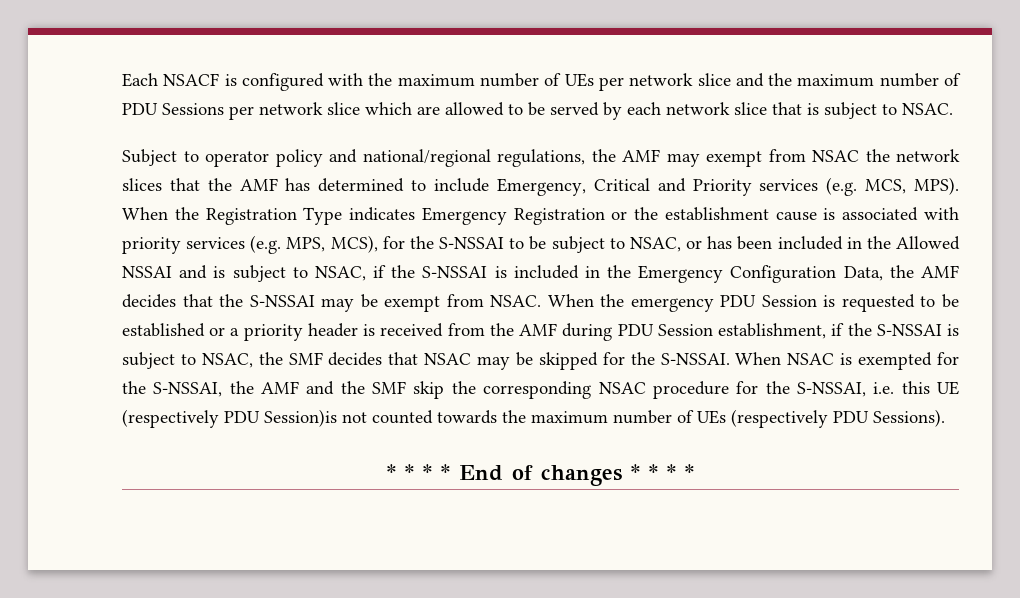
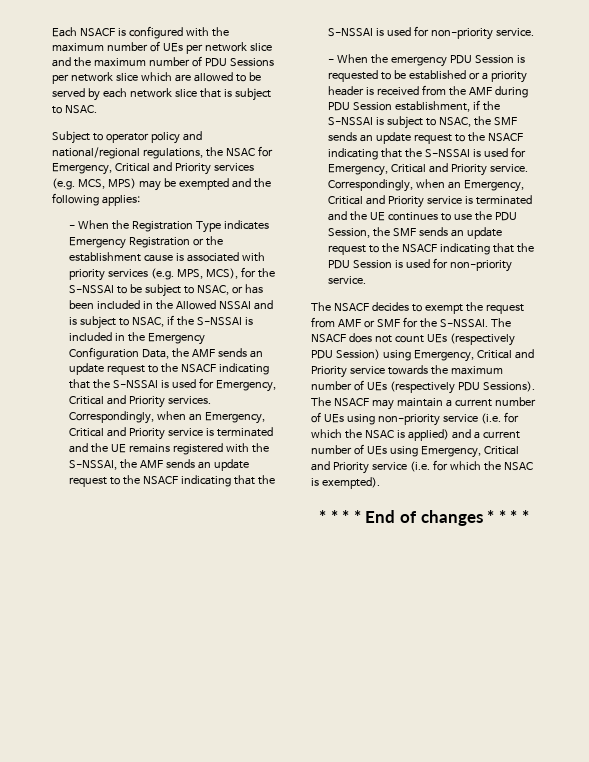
- Subject to operator policy and national/regional regulations, the AMF may exempt from NSAC the network slices that the AMF has determined to include Emergency, Critical and Priority services (e.g. MCS, MPS). When the Registration Type indicates Emergency Registration or the establishment cause is associated with priority services (e.g. MPS, MCS), for the S-NSSAI to be subject to NSAC, or has been included in the Allowed NSSAI and is subject to NSAC, if the S-NSSAI is included in the Emergency Configuration Data, the AMF decides that the S-NSSAI may be exempt from NSAC. When the emergency PDU Session is requested to be established or a priority header is received from the AMF during PDU Session establishment, if the S-NSSAI is subject to NSAC, the SMF decides that NSAC may be skipped for the S-NSSAI. When NSAC is exempted for the S-NSSAI, the AMF and the SMF skip the corresponding NSAC procedure for the S-NSSAI, i.e. this UE (respectively PDU Session)is not counted towards the maximum number of UEs (respectively PDU Sessions).
+ Subject to operator policy and national/regional regulations, the NSAC for Emergency, Critical and Priority services (e.g. MCS, MPS) may be exempted and the following applies:
+ - When the Registration Type indicates Emergency Registration or the establishment cause is associated with priority services (e.g. MPS, MCS), for the S-NSSAI to be subject to NSAC, or has been included in the Allowed NSSAI and is subject to NSAC, if the S-NSSAI is included in the Emergency Configuration Data, the AMF sends an update request to the NSACF indicating that the S-NSSAI is used for Emergency, Critical and Priority services. Correspondingly, when an Emergency, Critical and Priority service is terminated and the UE remains registered with the S-NSSAI, the AMF sends an update request to the NSACF indicating that the S-NSSAI is used for non-priority service.
+ - When the emergency PDU Session is requested to be established or a priority header is received from the AMF during PDU Session establishment, if the S-NSSAI is subject to NSAC, the SMF sends an update request to the NSACF indicating that the S-NSSAI is used for Emergency, Critical and Priority service. Correspondingly, when an Emergency, Critical and Priority service is terminated and the UE continues to use the PDU Session, the SMF sends an update request to the NSACF indicating that the PDU Session is used for non-priority service.
+ The NSACF decides to exempt the request from AMF or SMF for the S-NSSAI. The NSACF does not count UEs (respectively PDU Session) using Emergency, Critical and Priority service towards the maximum number of UEs (respectively PDU Sessions). The NSACF may maintain a current number of UEs using non-priority service (i.e. for which the NSAC is applied) and a current number of UEs using Emergency, Critical and Priority service (i.e. for which the NSAC is exempted).

